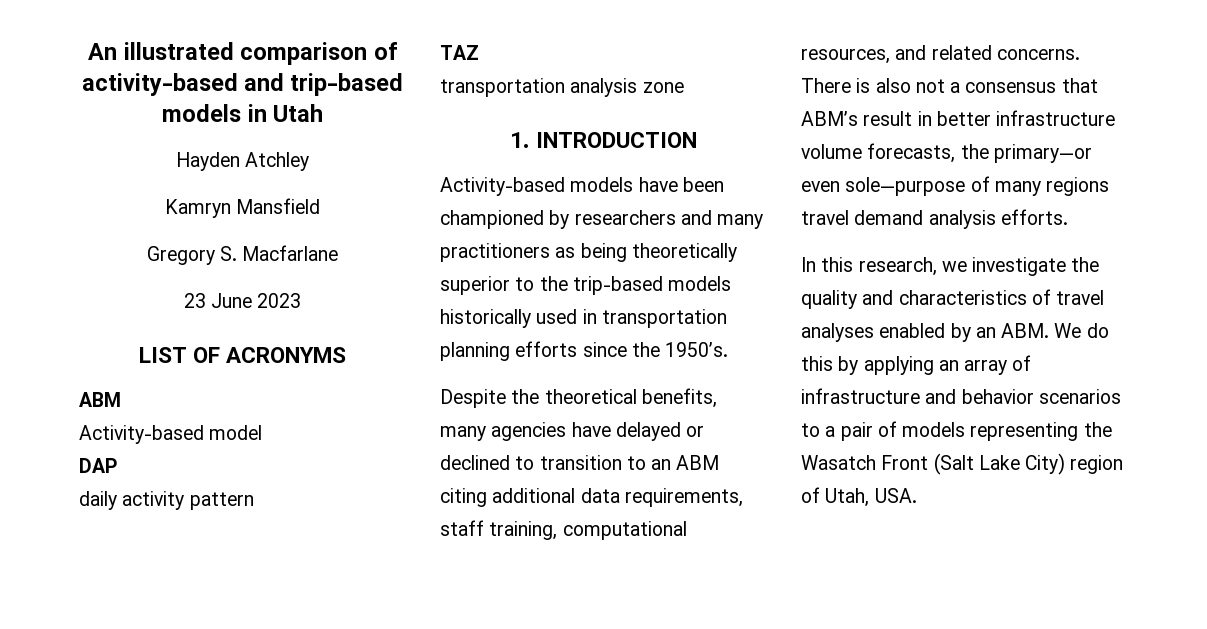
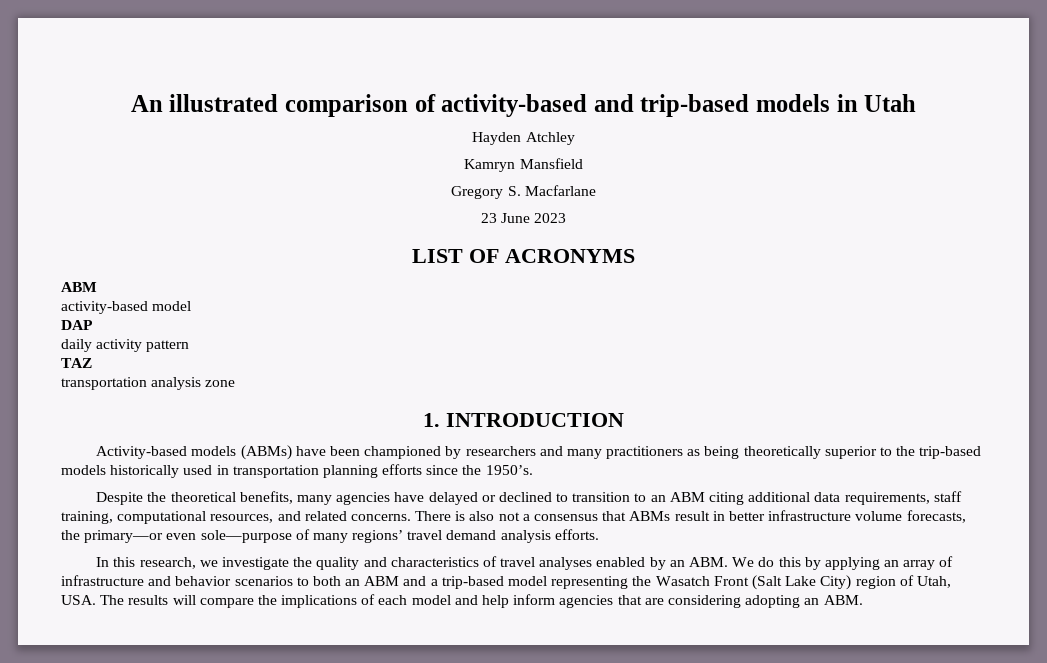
- Activity-based model
+ activity-based model
- Activity-based models have been championed by researchers and many practitioners as being theoretically superior to the trip-based models historically used in transportation planning efforts since the 1950’s.
+ Activity-based models (ABMs) have been championed by researchers and many practitioners as being theoretically superior to the trip-based models historically used in transportation planning efforts since the 1950’s.
- There is also not a consensus that ABM’s result in better infrastructure volume forecasts, the primary—or even sole—purpose of many regions travel demand analysis efforts.
+ There is also not a consensus that ABMs result in better infrastructure volume forecasts, the primary—or even sole—purpose of many regions’ travel demand analysis efforts.
- In this research, we investigate the quality and characteristics of travel analyses enabled by an ABM. We do this by applying an array of infrastructure and behavior scenarios to a pair of models representing the Wasatch Front (Salt Lake City) region of Utah, USA.
+ In this research, we investigate the quality and characteristics of travel analyses enabled by an ABM. We do this by applying an array of infrastructure and behavior scenarios to both an ABM and a trip-based model representing the Wasatch Front (Salt Lake City) region of Utah, USA. The results will compare the implications of each model and help inform agencies that are considering adopting an ABM.

